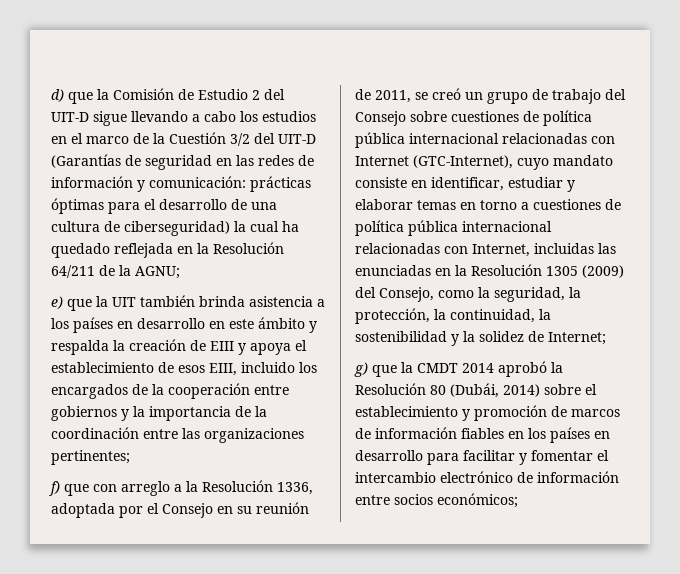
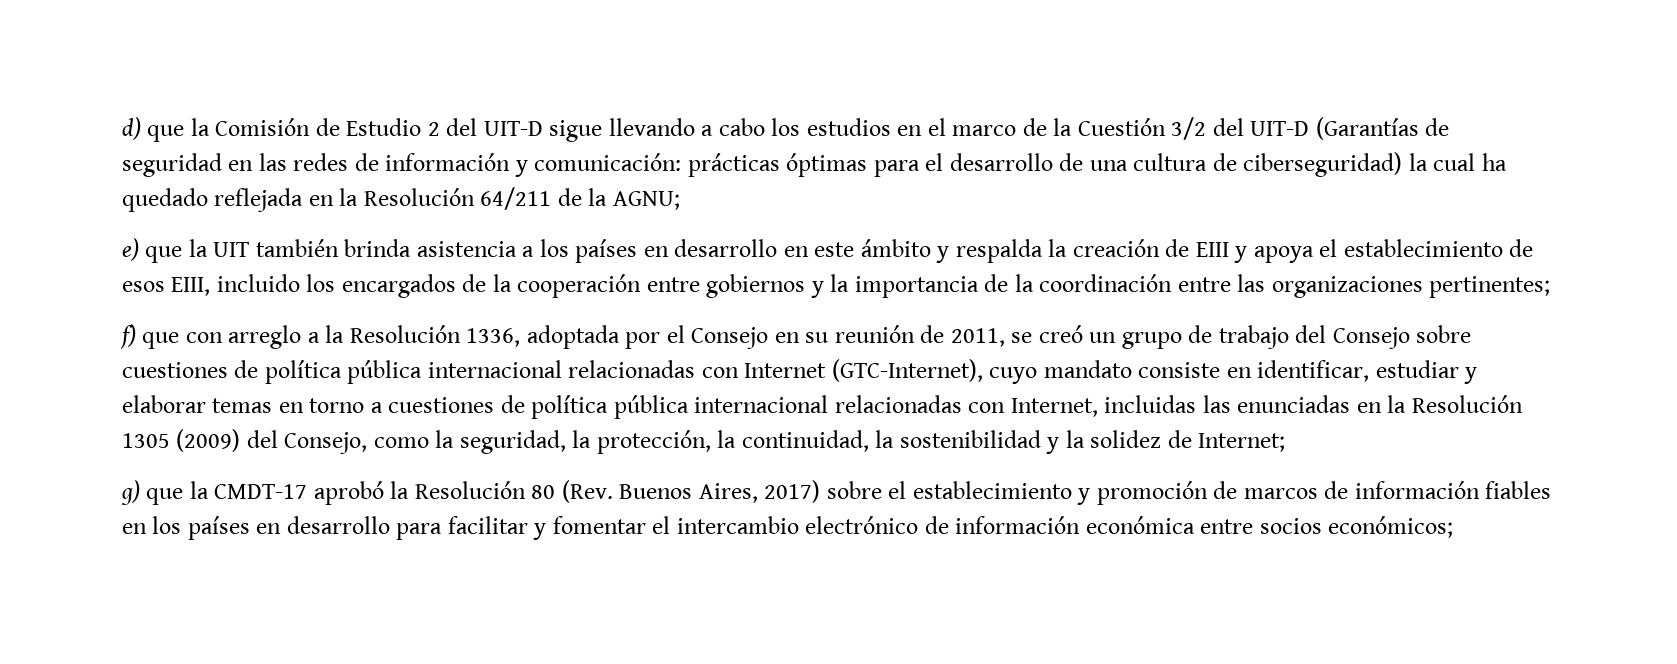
- g) que la CMDT 2014 aprobó la Resolución 80 (Dubái, 2014) sobre el establecimiento y promoción de marcos de información fiables en los países en desarrollo para facilitar y fomentar el intercambio electrónico de información entre socios económicos;
+ g) que la CMDT-17 aprobó la Resolución 80 (Rev. Buenos Aires, 2017) sobre el establecimiento y promoción de marcos de información fiables en los países en desarrollo para facilitar y fomentar el intercambio electrónico de información económica entre socios económicos;

